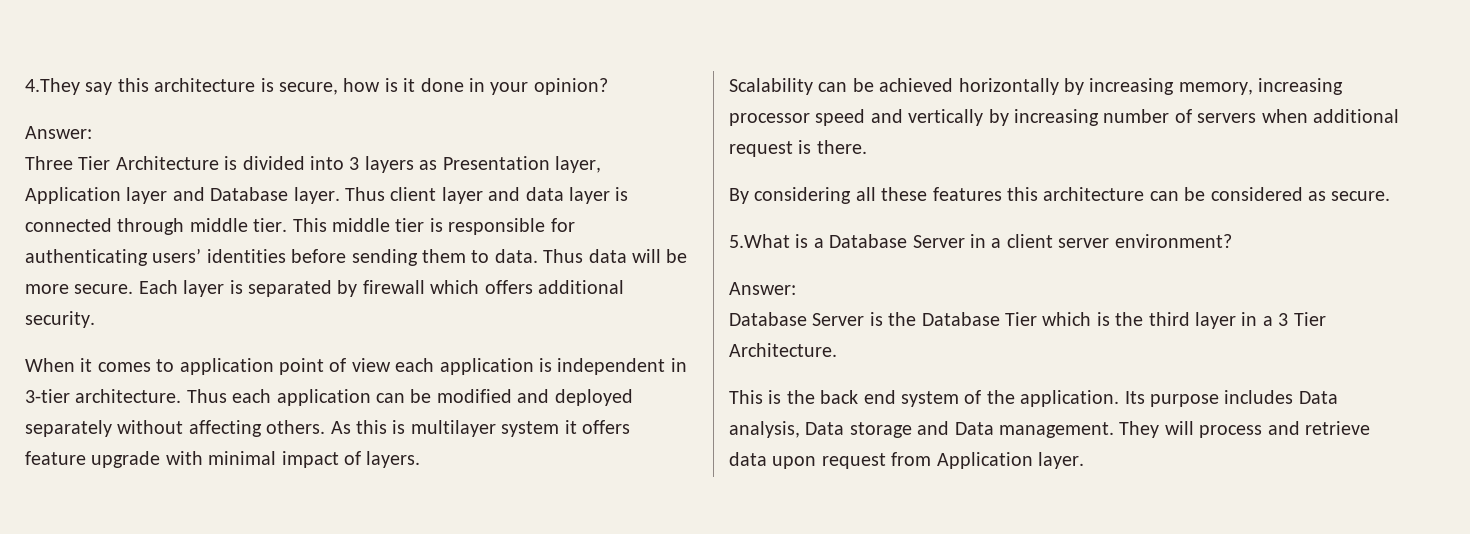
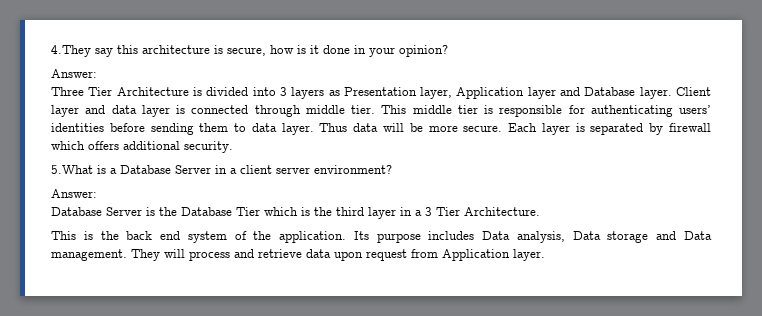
- Thus client layer and data layer is connected through middle tier.
+ Client layer and data layer is connected through middle tier.
- This middle tier is responsible for authenticating users’ identities before sending them to data.
+ This middle tier is responsible for authenticating users’ identities before sending them to data layer.
- When it comes to application point of view each application is independent in 3-tier architecture. Thus each application can be modified and deployed separately without affecting others. As this is multilayer system it offers feature upgrade with minimal impact of layers.
- Scalability can be achieved horizontally by increasing memory, increasing processor speed and vertically by increasing number of servers when additional request is there.
- By considering all these features this architecture can be considered as secure.

